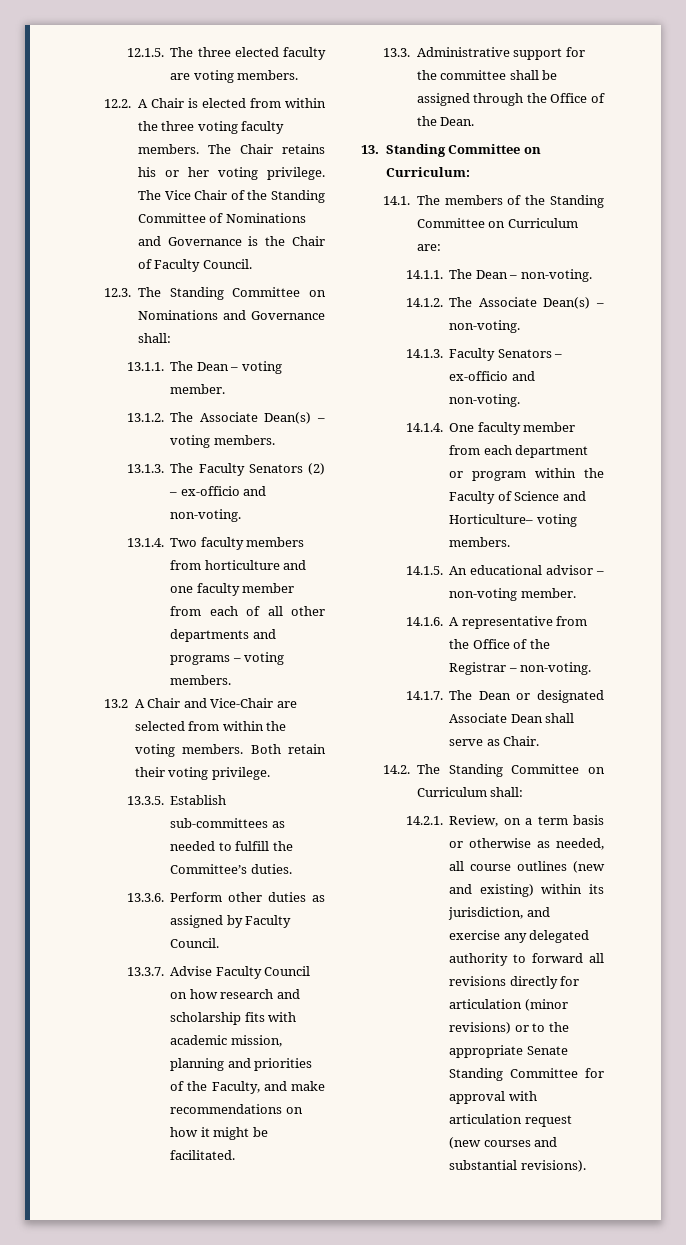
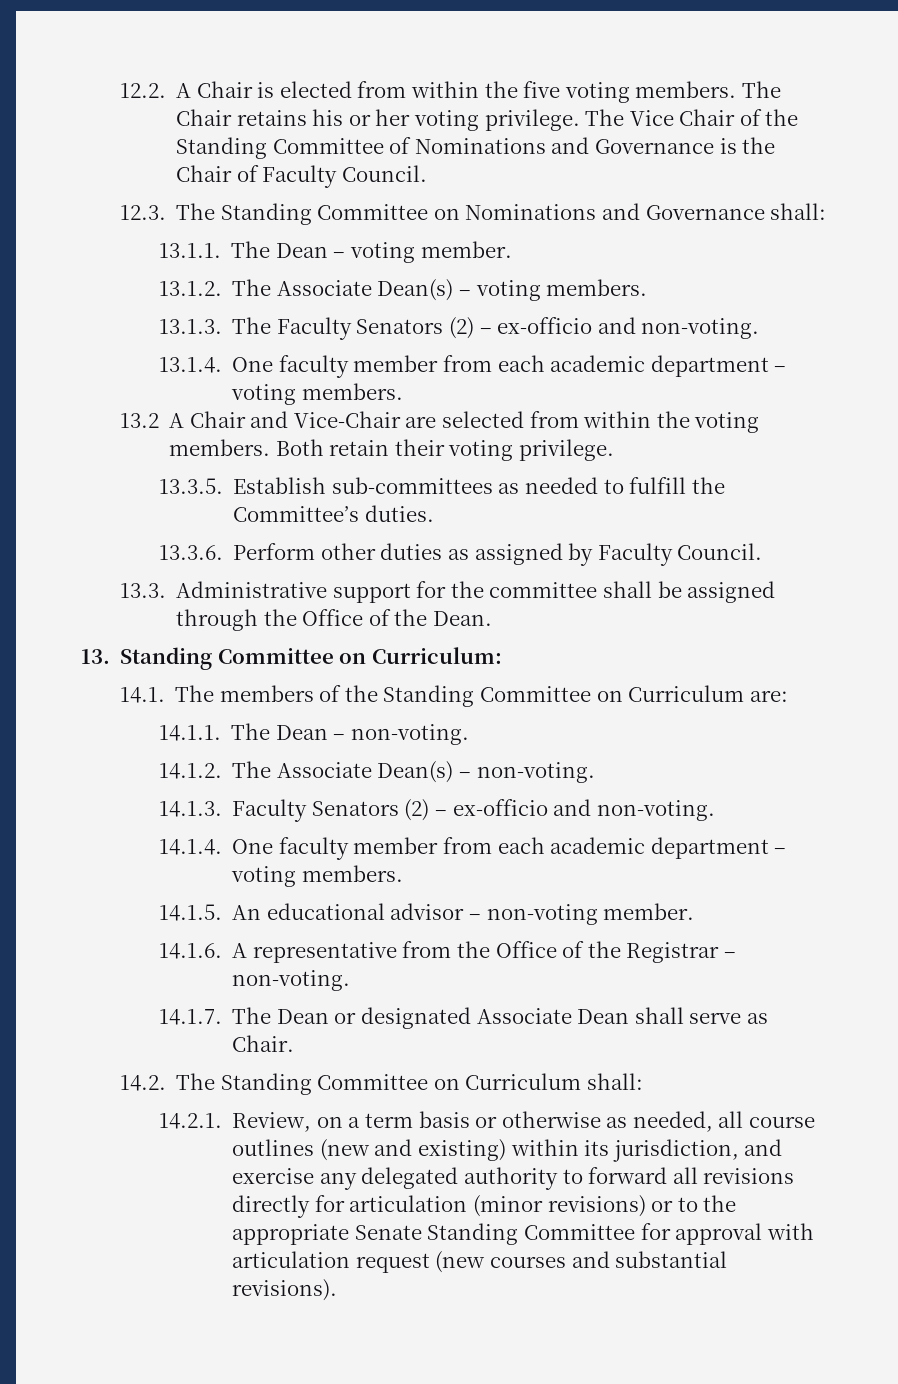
- 12.1.5. The three elected faculty are voting members.
- 12.2. A Chair is elected from within the three voting faculty members.
+ 12.2. A Chair is elected from within the five voting members.
- 13.1.4. Two faculty members from horticulture and one faculty member from each of all other departments and programs – voting members.
+ 13.1.4. One faculty member from each academic department – voting members.
- 13.3.7. Advise Faculty Council on how research and scholarship fits with academic mission, planning and priorities of the Faculty, and make recommendations on how it might be facilitated.
- 14.1.3. Faculty Senators – ex-officio and non-voting.
+ 14.1.3. Faculty Senators (2) – ex-officio and non-voting.
- 14.1.4. One faculty member from each department or program within the Faculty of Science and Horticulture– voting members.
+ 14.1.4. One faculty member from each academic department – voting members.

